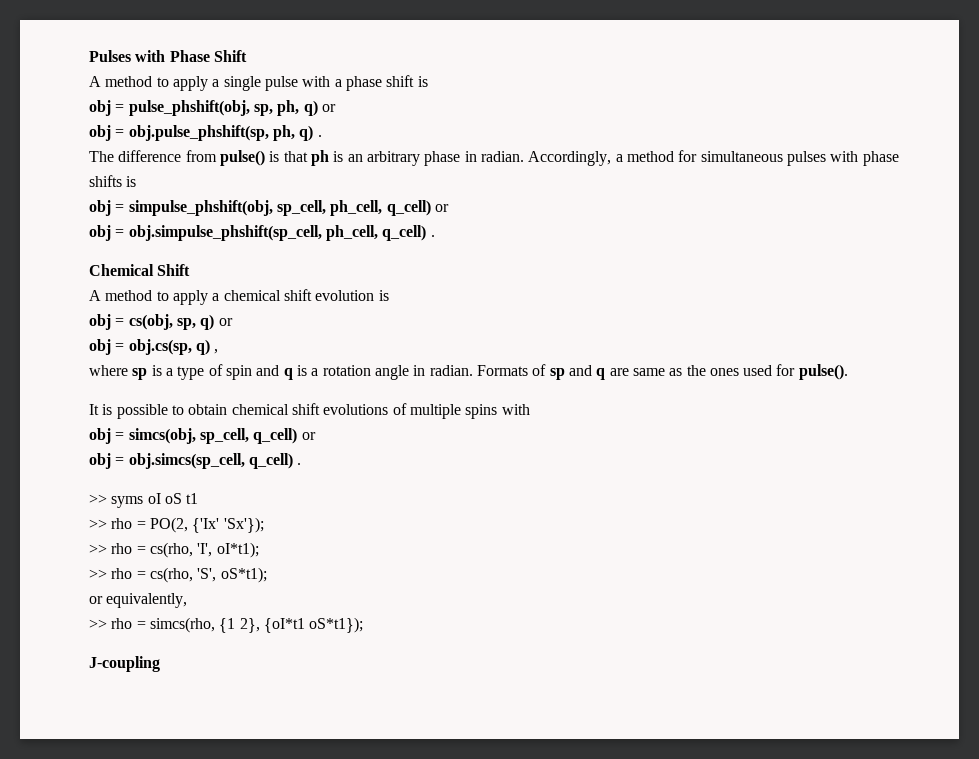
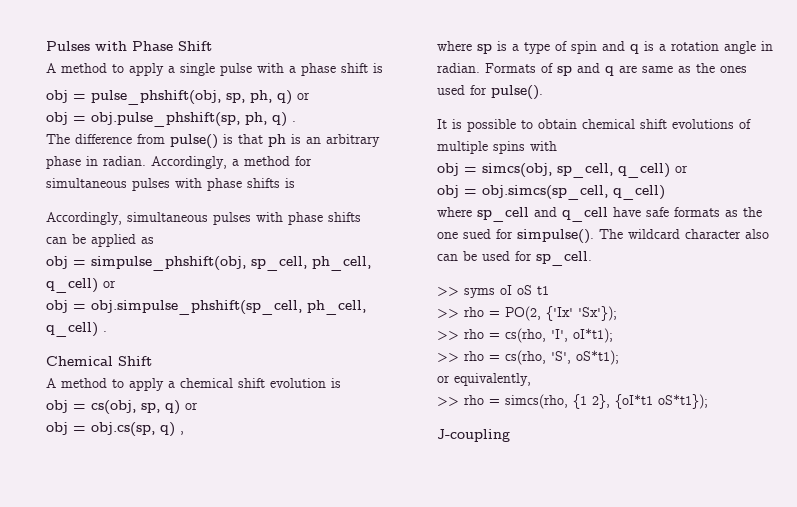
+ Accordingly, simultaneous pulses with phase shifts can be applied as
- obj = obj.simcs(sp_cell, q_cell) .
+ obj = obj.simcs(sp_cell, q_cell)
+ where sp_cell and q_cell have safe formats as the one sued for simpulse(). The wildcard character also can be used for sp_cell.

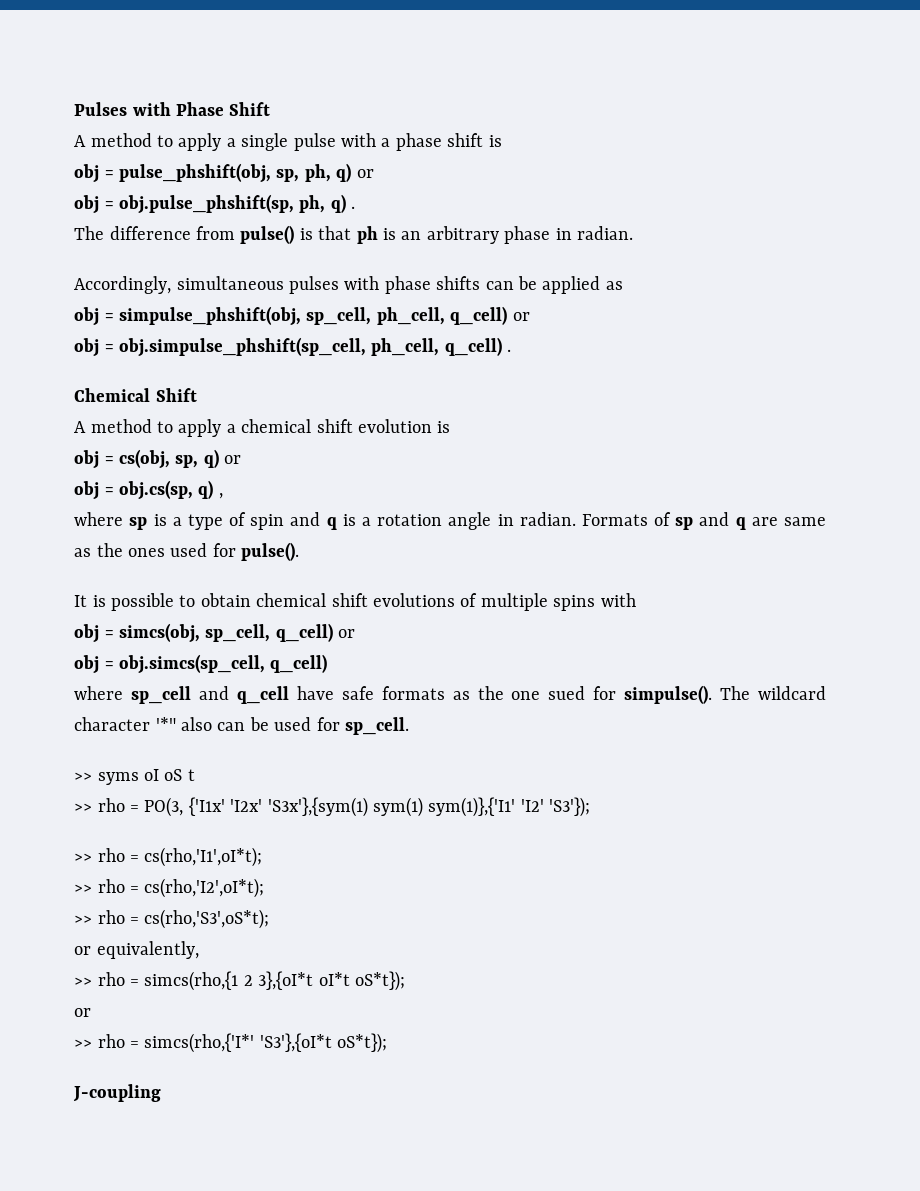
- Accordingly, a method for simultaneous pulses with phase shifts is
- The wildcard character also can be used for sp_cell.
+ The wildcard character '*" also can be used for sp_cell.
- >> syms oI oS t1
- >> rho = PO(2, {'Ix' 'Sx'});
- >> rho = cs(rho, 'I', oI*t1);
- >> rho = cs(rho, 'S', oS*t1);
+ >> syms oI oS t
+ >> rho = PO(3, {'I1x' 'I2x' 'S3x'},{sym(1) sym(1) sym(1)},{'I1' 'I2' 'S3'});
+ >> rho = cs(rho,'I1',oI*t);
+ >> rho = cs(rho,'I2',oI*t);
+ >> rho = cs(rho,'S3',oS*t);
- >> rho = simcs(rho, {1 2}, {oI*t1 oS*t1});
+ >> rho = simcs(rho,{1 2 3},{oI*t oI*t oS*t});
+ or
+ >> rho = simcs(rho,{'I*' 'S3'},{oI*t oS*t});

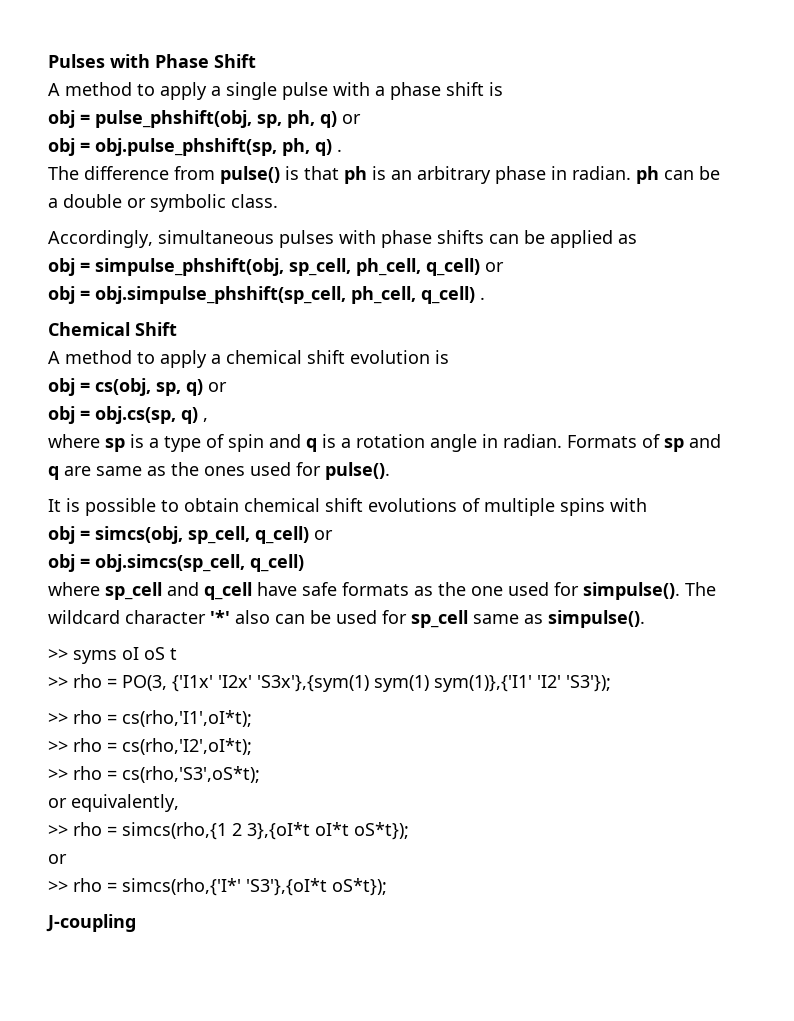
- The difference from pulse() is that ph is an arbitrary phase in radian.
+ The difference from pulse() is that ph is an arbitrary phase in radian. ph can be a double or symbolic class.
- where sp_cell and q_cell have safe formats as the one sued for simpulse().
+ where sp_cell and q_cell have safe formats as the one used for simpulse().
- The wildcard character '*" also can be used for sp_cell.
+ The wildcard character '*' also can be used for sp_cell same as simpulse().

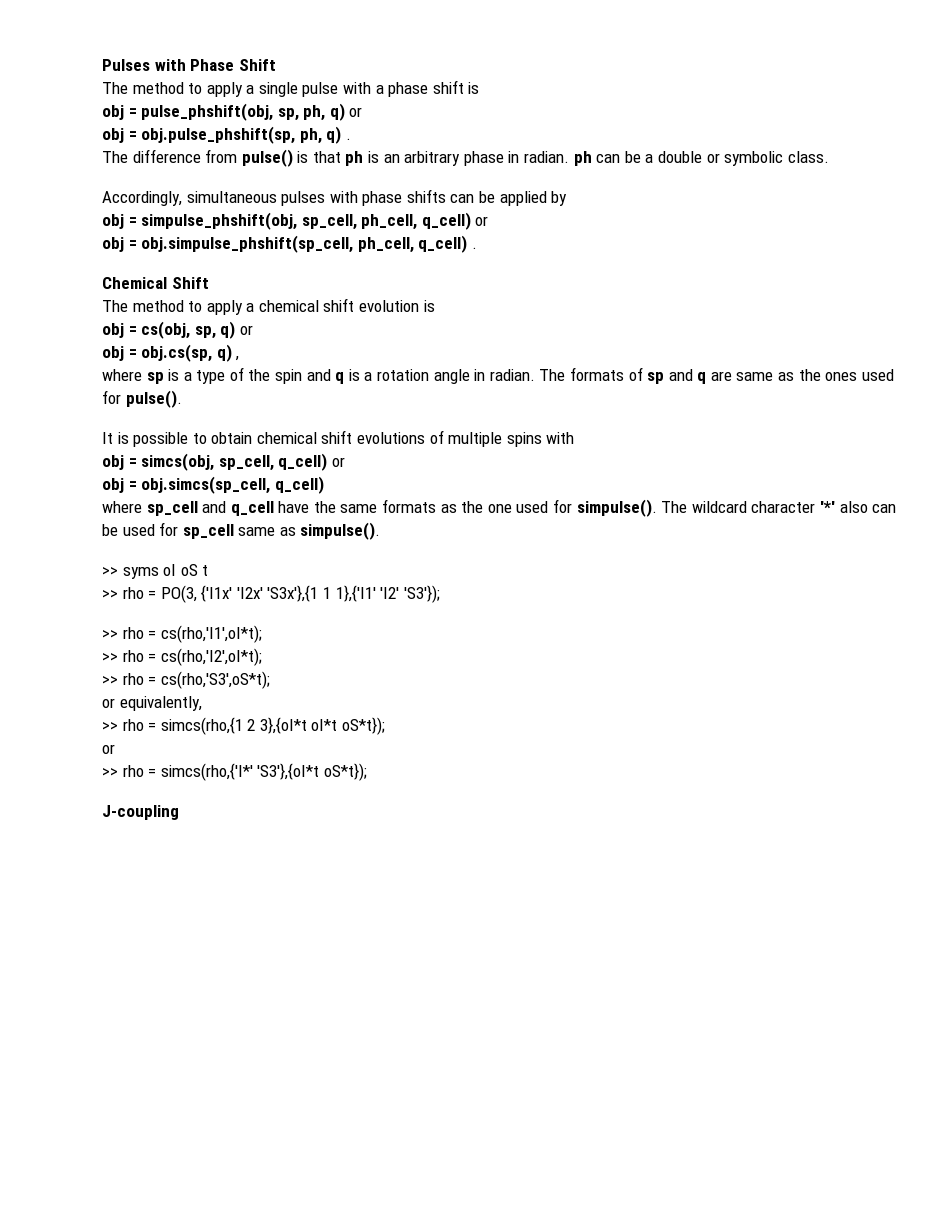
- A method to apply a single pulse with a phase shift is
+ The method to apply a single pulse with a phase shift is
- Accordingly, simultaneous pulses with phase shifts can be applied as
+ Accordingly, simultaneous pulses with phase shifts can be applied by
- A method to apply a chemical shift evolution is
+ The method to apply a chemical shift evolution is
- where sp is a type of spin and q is a rotation angle in radian.
+ where sp is a type of the spin and q is a rotation angle in radian.
- Formats of sp and q are same as the ones used for pulse().
+ The formats of sp and q are same as the ones used for pulse().
- where sp_cell and q_cell have safe formats as the one used for simpulse().
+ where sp_cell and q_cell have the same formats as the one used for simpulse().
- >> rho = PO(3, {'I1x' 'I2x' 'S3x'},{sym(1) sym(1) sym(1)},{'I1' 'I2' 'S3'});
+ >> rho = PO(3, {'I1x' 'I2x' 'S3x'},{1 1 1},{'I1' 'I2' 'S3'});

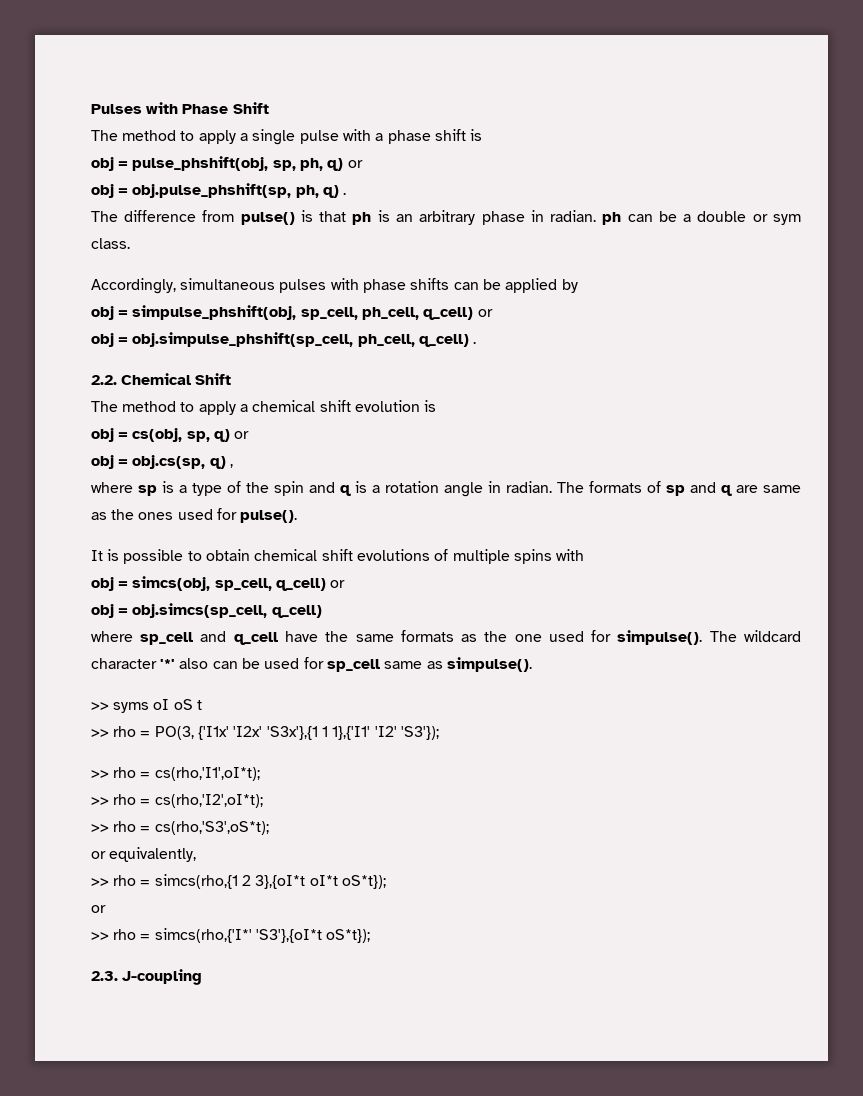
- The difference from pulse() is that ph is an arbitrary phase in radian. ph can be a double or symbolic class.
+ The difference from pulse() is that ph is an arbitrary phase in radian. ph can be a double or sym class.
- Chemical Shift
+ 2.2. Chemical Shift
- J-coupling
+ 2.3. J-coupling

